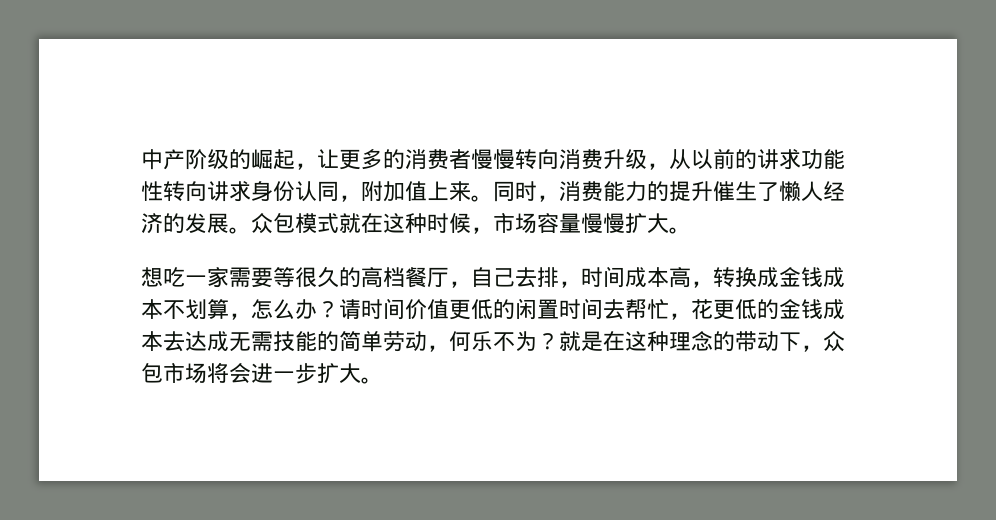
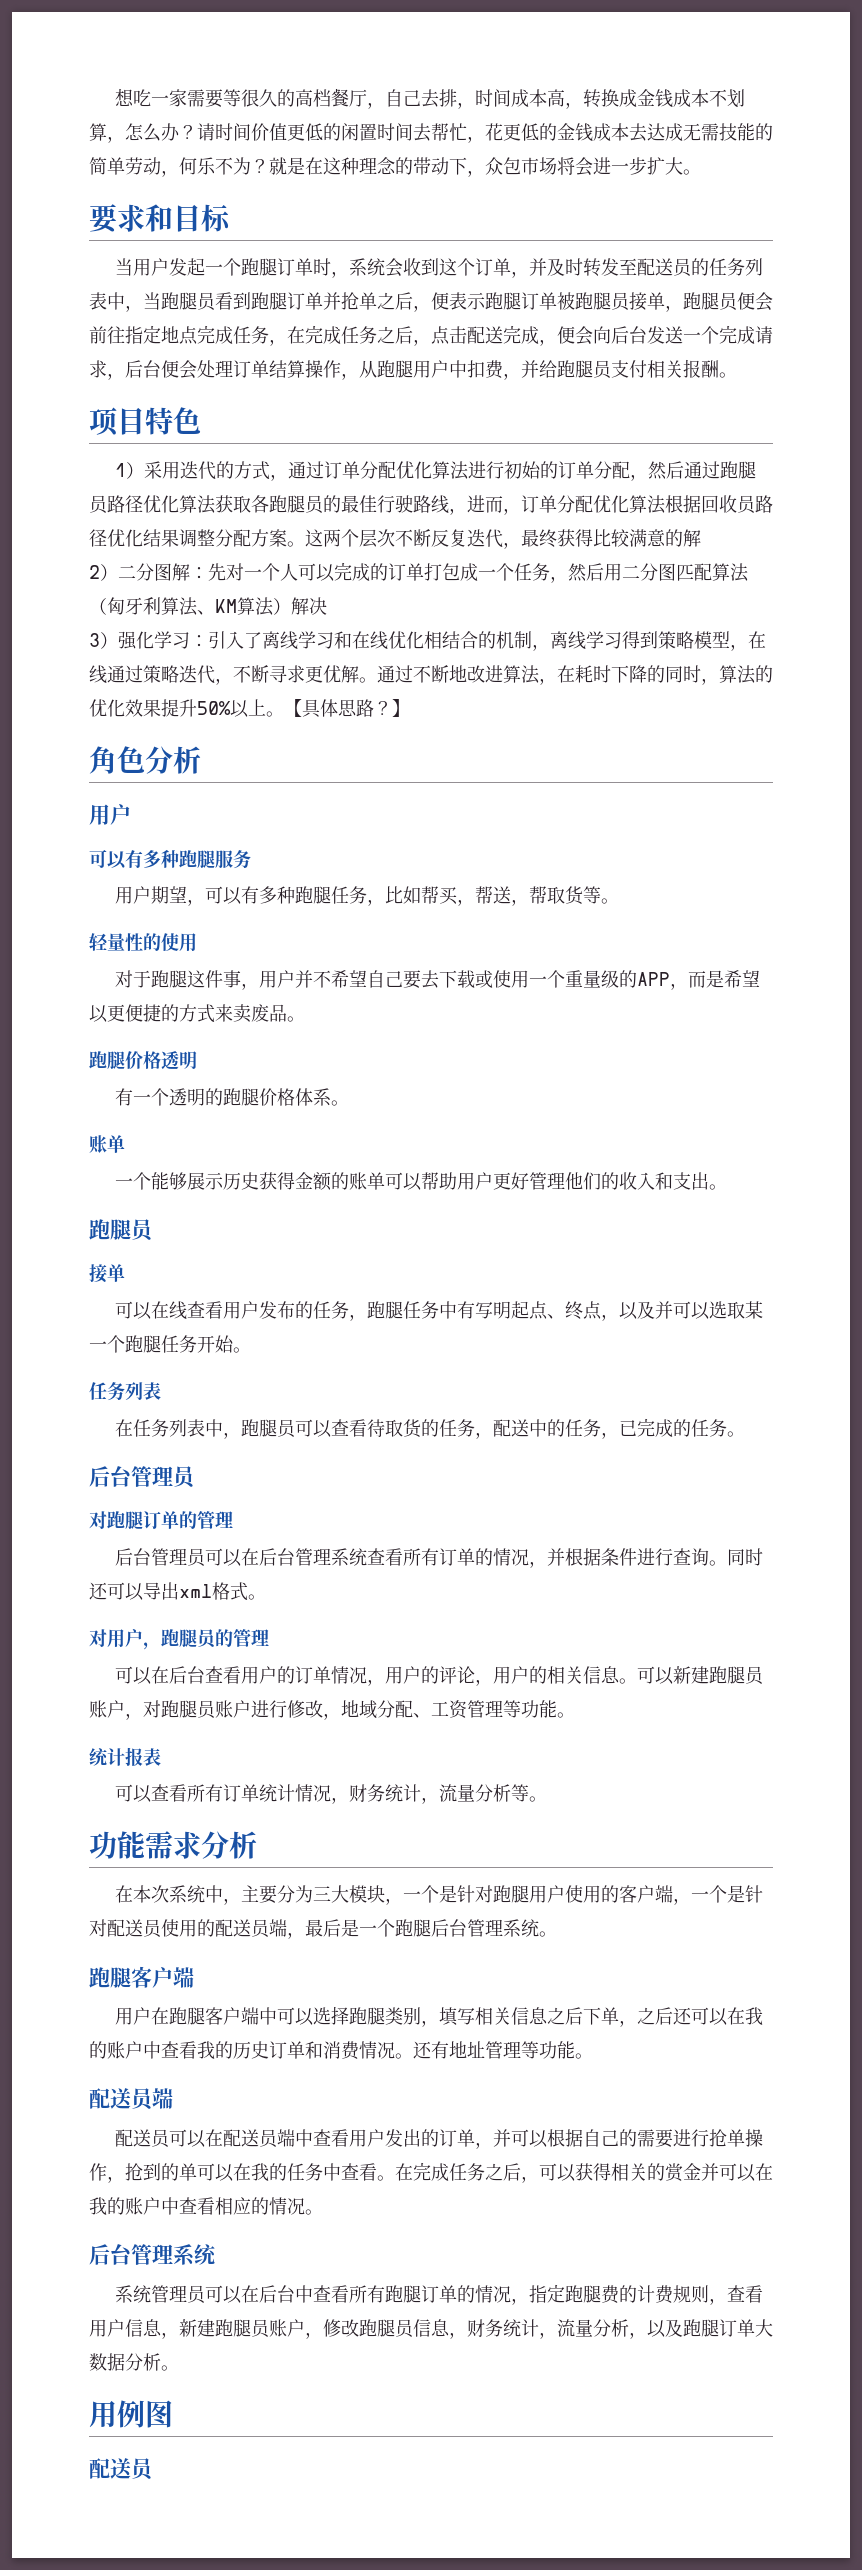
- 中产阶级的崛起，让更多的消费者慢慢转向消费升级，从以前的讲求功能性转向讲求身份认同，附加值上来。同时，消费能力的提升催生了懒人经济的发展。众包模式就在这种时候，市场容量慢慢扩大。
+ 要求和目标
+ 当用户发起一个跑腿订单时，系统会收到这个订单，并及时转发至配送员的任务列表中，当跑腿员看到跑腿订单并抢单之后，便表示跑腿订单被跑腿员接单，跑腿员便会前往指定地点完成任务，在完成任务之后，点击配送完成，便会向后台发送一个完成请求，后台便会处理订单结算操作，从跑腿用户中扣费，并给跑腿员支付相关报酬。
+ 项目特色
+ 1）采用迭代的方式，通过订单分配优化算法进行初始的订单分配，然后通过跑腿员路径优化算法获取各跑腿员的最佳行驶路线，进而，订单分配优化算法根据回收员路径优化结果调整分配方案。这两个层次不断反复迭代，最终获得比较满意的解
+ 2）二分图解：先对一个人可以完成的订单打包成一个任务，然后用二分图匹配算法（匈牙利算法、KM算法）解决
+ 3）强化学习：引入了离线学习和在线优化相结合的机制，离线学习得到策略模型，在线通过策略迭代，不断寻求更优解。通过不断地改进算法，在耗时下降的同时，算法的优化效果提升50%以上。【具体思路？】
+ 角色分析
+ 用户
+ 可以有多种跑腿服务
+ 用户期望，可以有多种跑腿任务，比如帮买，帮送，帮取货等。
+ 轻量性的使用
+ 对于跑腿这件事，用户并不希望自己要去下载或使用一个重量级的APP，而是希望以更便捷的方式来卖废品。
+ 跑腿价格透明
+ 有一个透明的跑腿价格体系。
+ 账单
+ 一个能够展示历史获得金额的账单可以帮助用户更好管理他们的收入和支出。
+ 跑腿员
+ 接单
+ 可以在线查看用户发布的任务，跑腿任务中有写明起点、终点，以及并可以选取某一个跑腿任务开始。
+ 任务列表
+ 在任务列表中，跑腿员可以查看待取货的任务，配送中的任务，已完成的任务。
+ 后台管理员
+ 对跑腿订单的管理
+ 后台管理员可以在后台管理系统查看所有订单的情况，并根据条件进行查询。同时还可以导出xml格式。
+ 对用户，跑腿员的管理
+ 可以在后台查看用户的订单情况，用户的评论，用户的相关信息。可以新建跑腿员账户，对跑腿员账户进行修改，地域分配、工资管理等功能。
+ 统计报表
+ 可以查看所有订单统计情况，财务统计，流量分析等。
+ 功能需求分析
+ 在本次系统中，主要分为三大模块，一个是针对跑腿用户使用的客户端，一个是针对配送员使用的配送员端，最后是一个跑腿后台管理系统。
+ 跑腿客户端
+ 用户在跑腿客户端中可以选择跑腿类别，填写相关信息之后下单，之后还可以在我的账户中查看我的历史订单和消费情况。还有地址管理等功能。
+ 配送员端
+ 配送员可以在配送员端中查看用户发出的订单，并可以根据自己的需要进行抢单操作，抢到的单可以在我的任务中查看。在完成任务之后，可以获得相关的赏金并可以在我的账户中查看相应的情况。
+ 后台管理系统
+ 系统管理员可以在后台中查看所有跑腿订单的情况，指定跑腿费的计费规则，查看用户信息，新建跑腿员账户，修改跑腿员信息，财务统计，流量分析，以及跑腿订单大数据分析。
+ 用例图
+ 配送员

